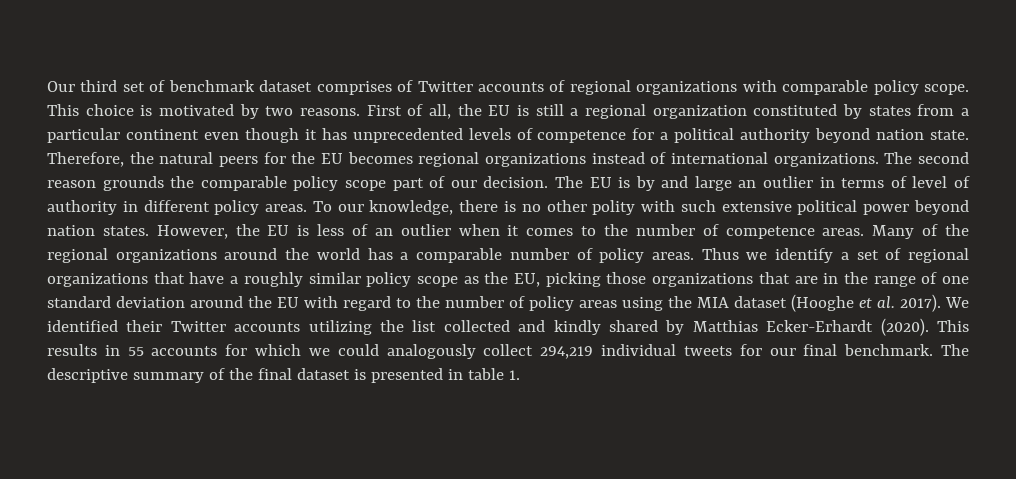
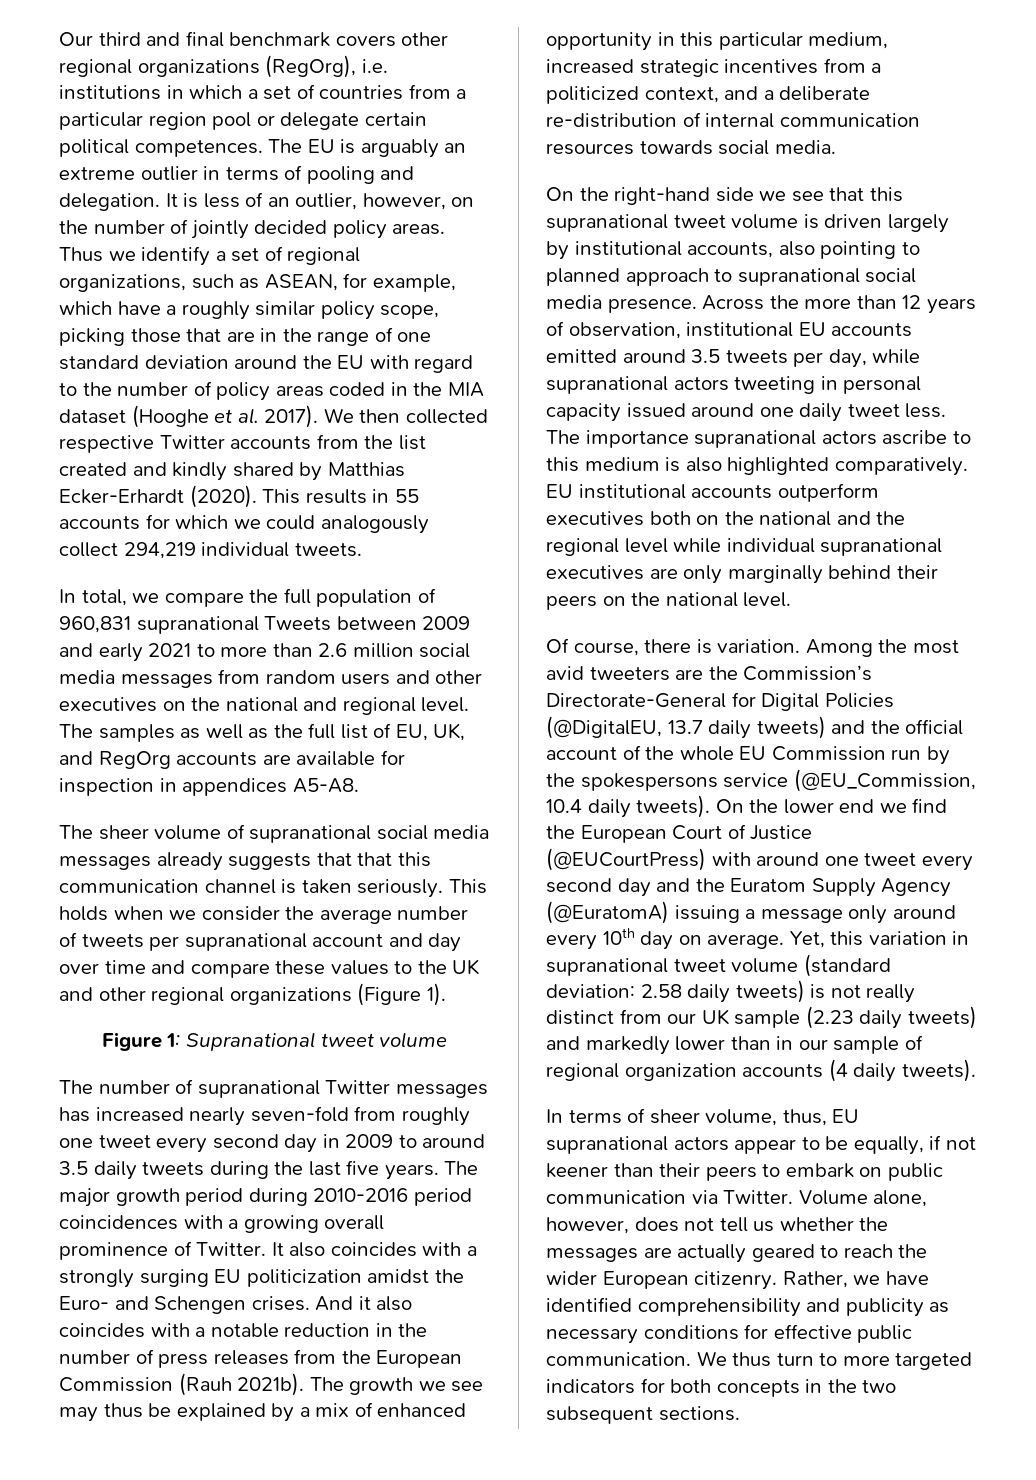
- Our third set of benchmark dataset comprises of Twitter accounts of regional organizations with comparable policy scope. This choice is motivated by two reasons. First of all, the EU is still a regional organization constituted by states from a particular continent even though it has unprecedented levels of competence for a political authority beyond nation state. Therefore, the natural peers for the EU becomes regional organizations instead of international organizations. The second reason grounds the comparable policy scope part of our decision. The EU is by and large an outlier in terms of level of authority in different policy areas. To our knowledge, there is no other polity with such extensive political power beyond nation states. However, the EU is less of an outlier when it comes to the number of competence areas. Many of the regional organizations around the world has a comparable number of policy areas.
+ Our third and final benchmark covers other regional organizations (RegOrg), i.e. institutions in which a set of countries from a particular region pool or delegate certain political competences. The EU is arguably an extreme outlier in terms of pooling and delegation. It is less of an outlier, however, on the number of jointly decided policy areas.
- Thus we identify a set of regional organizations that have a roughly similar policy scope as the EU, picking those organizations that are in the range of one standard deviation around the EU with regard to the number of policy areas using the MIA dataset (Hooghe et al. 2017).
+ Thus we identify a set of regional organizations, such as ASEAN, for example, which have a roughly similar policy scope, picking those that are in the range of one standard deviation around the EU with regard to the number of policy areas coded in the MIA dataset (Hooghe et al. 2017).
- We identified their Twitter accounts utilizing the list collected and kindly shared by Matthias Ecker-Erhardt (2020).
+ We then collected respective Twitter accounts from the list created and kindly shared by Matthias Ecker-Erhardt (2020).
- This results in 55 accounts for which we could analogously collect 294,219 individual tweets for our final benchmark. The descriptive summary of the final dataset is presented in table 1.
+ This results in 55 accounts for which we could analogously collect 294,219 individual tweets.
+ In total, we compare the full population of 960,831 supranational Tweets between 2009 and early 2021 to more than 2.6 million social media messages from random users and other executives on the national and regional level. The samples as well as the full list of EU, UK, and RegOrg accounts are available for inspection in appendices A5-A8.
+ The sheer volume of supranational social media messages already suggests that that this communication channel is taken seriously. This holds when we consider the average number of tweets per supranational account and day over time and compare these values to the UK and other regional organizations (Figure 1).
+ Figure 1: Supranational tweet volume
+ The number of supranational Twitter messages has increased nearly seven-fold from roughly one tweet every second day in 2009 to around 3.5 daily tweets during the last five years. The major growth period during 2010-2016 period coincidences with a growing overall prominence of Twitter. It also coincides with a strongly surging EU politicization amidst the Euro- and Schengen crises. And it also coincides with a notable reduction in the number of press releases from the European Commission (Rauh 2021b). The growth we see may thus be explained by a mix of enhanced opportunity in this particular medium, increased strategic incentives from a politicized context, and a deliberate re-distribution of internal communication resources towards social media.
+ On the right-hand side we see that this supranational tweet volume is driven largely by institutional accounts, also pointing to planned approach to supranational social media presence. Across the more than 12 years of observation, institutional EU accounts emitted around 3.5 tweets per day, while supranational actors tweeting in personal capacity issued around one daily tweet less. The importance supranational actors ascribe to this medium is also highlighted comparatively. EU institutional accounts outperform executives both on the national and the regional level while individual supranational executives are only marginally behind their peers on the national level.
+ Of course, there is variation. Among the most avid tweeters are the Commission’s Directorate-General for Digital Policies (@DigitalEU, 13.7 daily tweets) and the official account of the whole EU Commission run by the spokespersons service (@EU_Commission, 10.4 daily tweets). On the lower end we find the European Court of Justice (@EUCourtPress) with around one tweet every second day and the Euratom Supply Agency (@EuratomA) issuing a message only around every 10th day on average. Yet, this variation in supranational tweet volume (standard deviation: 2.58 daily tweets) is not really distinct from our UK sample (2.23 daily tweets) and markedly lower than in our sample of regional organization accounts (4 daily tweets).
+ In terms of sheer volume, thus, EU supranational actors appear to be equally, if not keener than their peers to embark on public communication via Twitter. Volume alone, however, does not tell us whether the messages are actually geared to reach the wider European citizenry. Rather, we have identified comprehensibility and publicity as necessary conditions for effective public communication. We thus turn to more targeted indicators for both concepts in the two subsequent sections.

